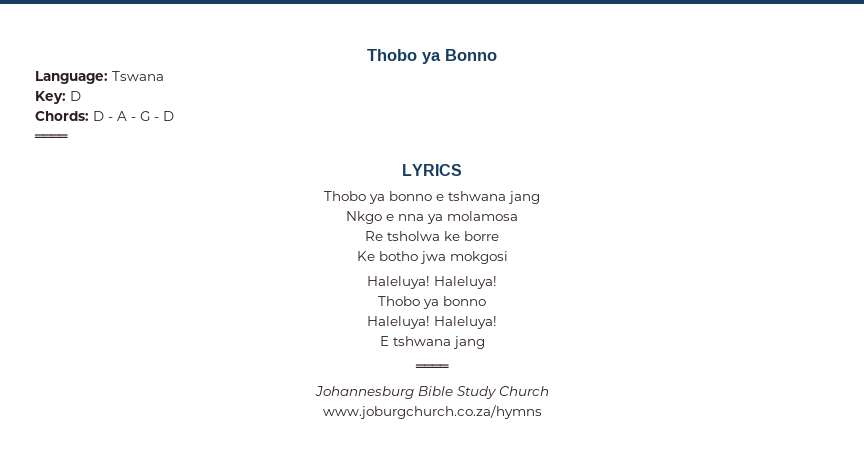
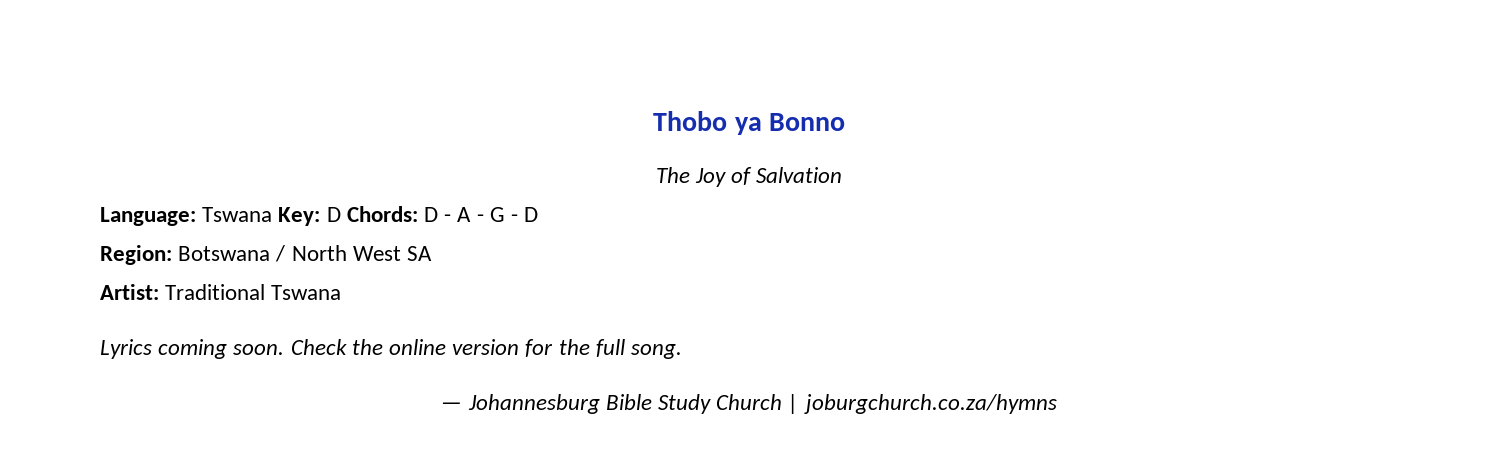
+ The Joy of Salvation
- Language: Tswana
- Key: D
- Chords: D - A - G - D
- ════
- LYRICS
- Thobo ya bonno e tshwana jang
- Nkgo e nna ya molamosa
- Re tsholwa ke borre
- Ke botho jwa mokgosi
- Haleluya! Haleluya!
- Thobo ya bonno
- Haleluya! Haleluya!
- E tshwana jang
- ════
- Johannesburg Bible Study Church
- www.joburgchurch.co.za/hymns
+ Language: Tswana Key: D Chords: D - A - G - D
+ Region: Botswana / North West SA
+ Artist: Traditional Tswana
+ Lyrics coming soon. Check the online version for the full song.
+ — Johannesburg Bible Study Church | joburgchurch.co.za/hymns

